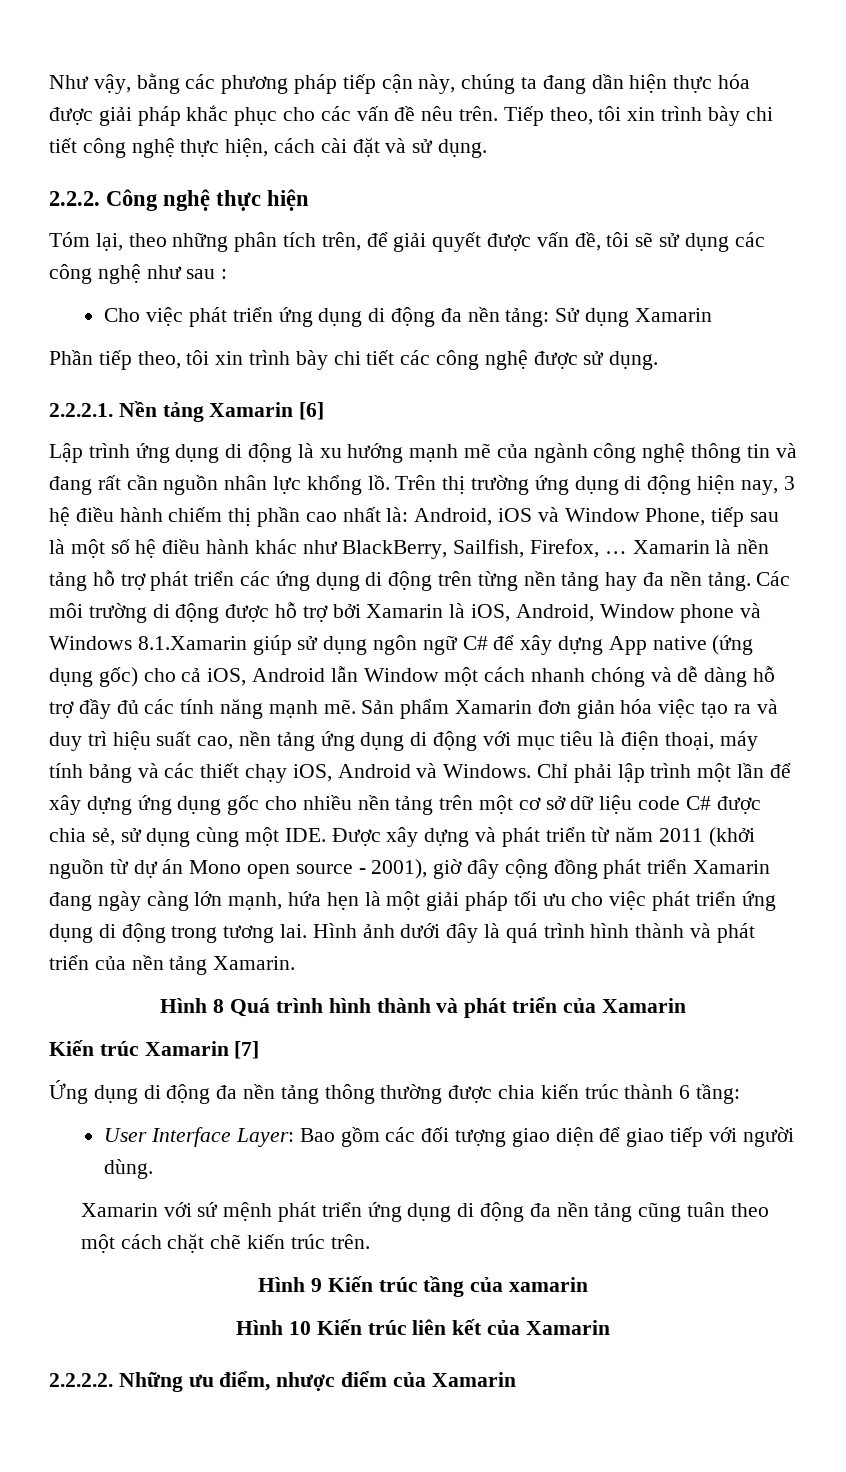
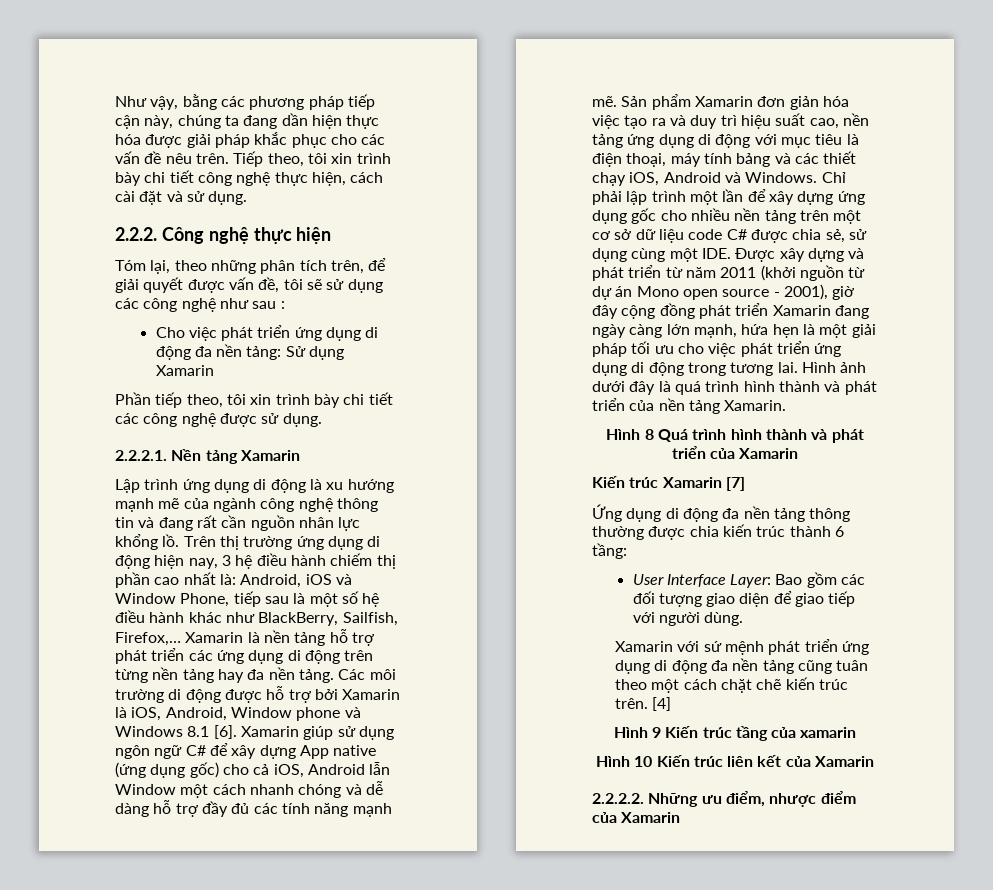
- 2.2.2.1. Nền tảng Xamarin [6]
+ 2.2.2.1. Nền tảng Xamarin
- Trên thị trường ứng dụng di động hiện nay, 3 hệ điều hành chiếm thị phần cao nhất là: Android, iOS và Window Phone, tiếp sau là một số hệ điều hành khác như BlackBerry, Sailfish, Firefox, …
+ Trên thị trường ứng dụng di động hiện nay, 3 hệ điều hành chiếm thị phần cao nhất là: Android, iOS và Window Phone, tiếp sau là một số hệ điều hành khác như BlackBerry, Sailfish, Firefox,…
- Các môi trường di động được hỗ trợ bởi Xamarin là iOS, Android, Window phone và Windows 8.1.Xamarin giúp sử dụng ngôn ngữ C# để xây dựng App native (ứng dụng gốc) cho cả iOS, Android lẫn Window một cách nhanh chóng và dễ dàng hỗ trợ đầy đủ các tính năng mạnh mẽ.
+ Các môi trường di động được hỗ trợ bởi Xamarin là iOS, Android, Window phone và Windows 8.1 [6]. Xamarin giúp sử dụng ngôn ngữ C# để xây dựng App native (ứng dụng gốc) cho cả iOS, Android lẫn Window một cách nhanh chóng và dễ dàng hỗ trợ đầy đủ các tính năng mạnh mẽ.
+ [4]

